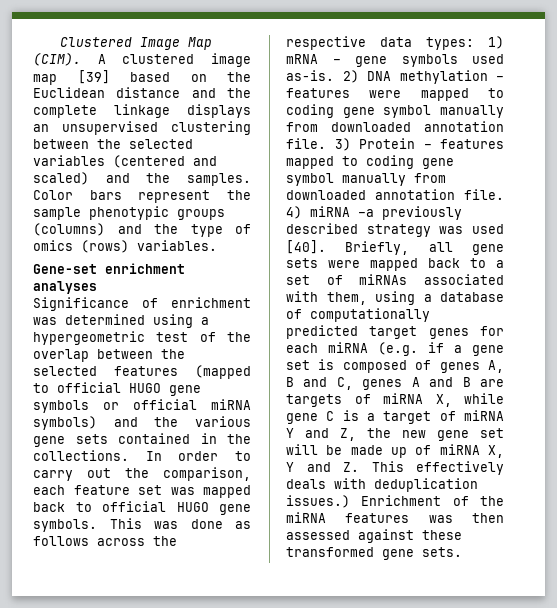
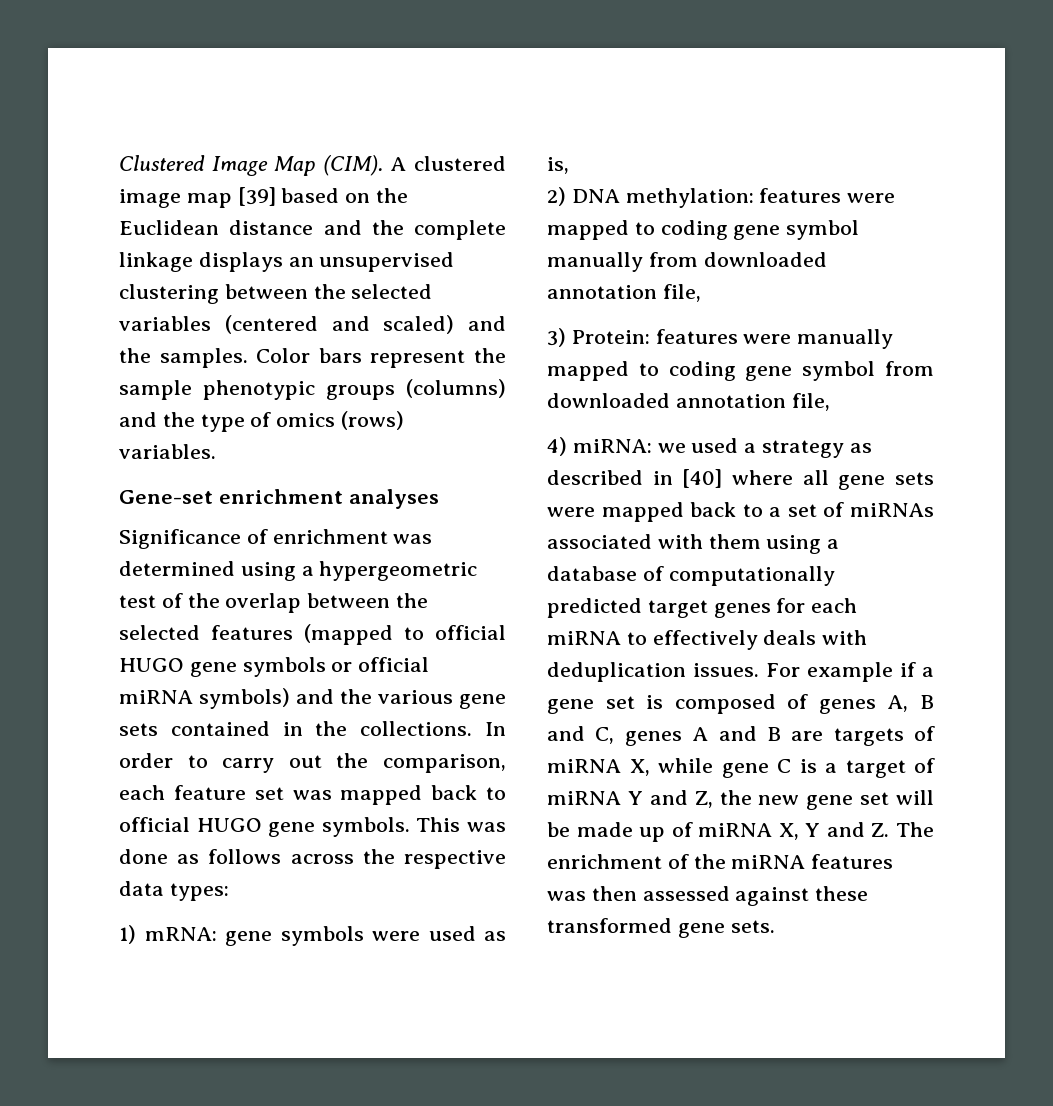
- This was done as follows across the respective data types: 1) mRNA – gene symbols used as-is. 2) DNA methylation – features were mapped to coding gene symbol manually from downloaded annotation file. 3) Protein – features mapped to coding gene symbol manually from downloaded annotation file. 4) miRNA –a previously described strategy was used [40]. Briefly, all gene sets were mapped back to a set of miRNAs associated with them, using a database of computationally predicted target genes for each miRNA (e.g. if a gene set is composed of genes A, B and C, genes A and B are targets of miRNA X, while gene C is a target of miRNA Y and Z, the new gene set will be made up of miRNA X, Y and Z. This effectively deals with deduplication issues.) Enrichment of the miRNA features was then assessed against these transformed gene sets.
+ This was done as follows across the respective data types:
+ 1) mRNA: gene symbols were used as is,
+ 2) DNA methylation: features were mapped to coding gene symbol manually from downloaded annotation file,
+ 3) Protein: features were manually mapped to coding gene symbol from downloaded annotation file,
+ 4) miRNA: we used a strategy as described in [40] where all gene sets were mapped back to a set of miRNAs associated with them using a database of computationally predicted target genes for each miRNA to effectively deals with deduplication issues. For example if a gene set is composed of genes A, B and C, genes A and B are targets of miRNA X, while gene C is a target of miRNA Y and Z, the new gene set will be made up of miRNA X, Y and Z. The enrichment of the miRNA features was then assessed against these transformed gene sets.

